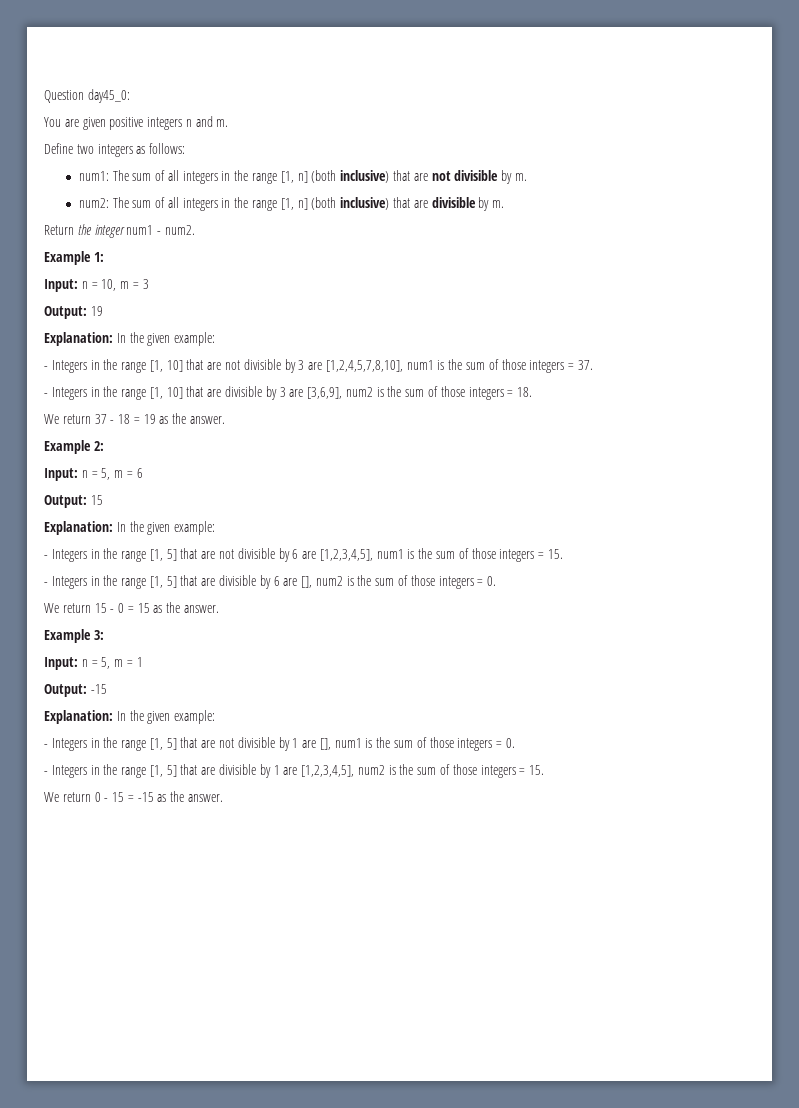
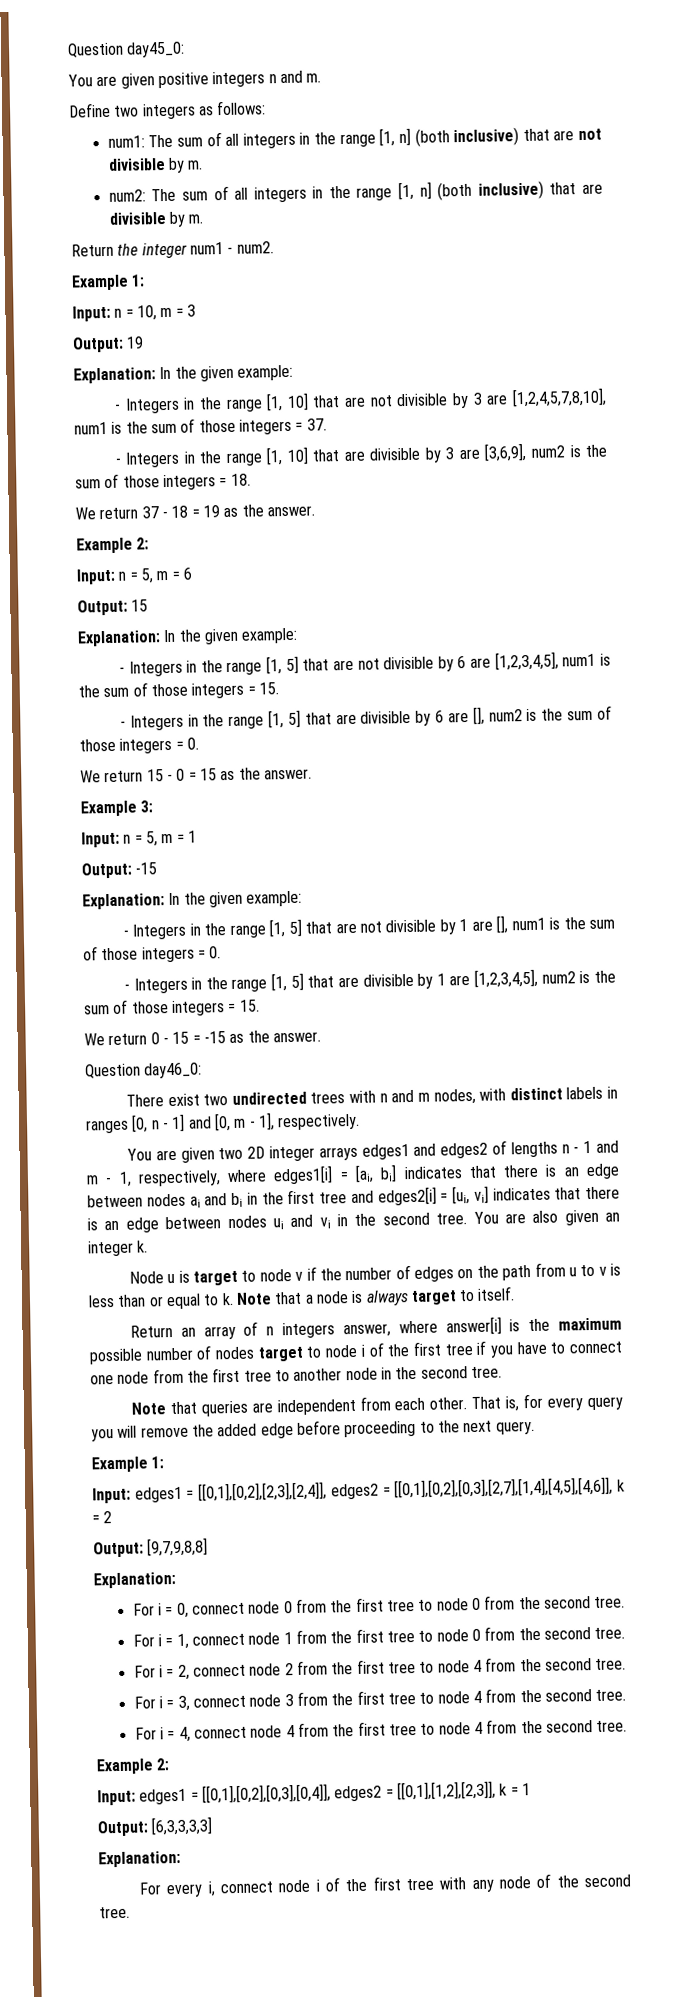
+ Question day46_0:
+ There exist two undirected trees with n and m nodes, with distinct labels in ranges [0, n - 1] and [0, m - 1], respectively.
+ You are given two 2D integer arrays edges1 and edges2 of lengths n - 1 and m - 1, respectively, where edges1[i] = [ai, bi] indicates that there is an edge between nodes ai and bi in the first tree and edges2[i] = [ui, vi] indicates that there is an edge between nodes ui and vi in the second tree. You are also given an integer k.
+ Node u is target to node v if the number of edges on the path from u to v is less than or equal to k. Note that a node is always target to itself.
+ Return an array of n integers answer, where answer[i] is the maximum possible number of nodes target to node i of the first tree if you have to connect one node from the first tree to another node in the second tree.
+ Note that queries are independent from each other. That is, for every query you will remove the added edge before proceeding to the next query.
+ Example 1:
+ Input: edges1 = [[0,1],[0,2],[2,3],[2,4]], edges2 = [[0,1],[0,2],[0,3],[2,7],[1,4],[4,5],[4,6]], k = 2
+ Output: [9,7,9,8,8]
+ Explanation:
+ For i = 0, connect node 0 from the first tree to node 0 from the second tree.
+ For i = 1, connect node 1 from the first tree to node 0 from the second tree.
+ For i = 2, connect node 2 from the first tree to node 4 from the second tree.
+ For i = 3, connect node 3 from the first tree to node 4 from the second tree.
+ For i = 4, connect node 4 from the first tree to node 4 from the second tree.
+ Example 2:
+ Input: edges1 = [[0,1],[0,2],[0,3],[0,4]], edges2 = [[0,1],[1,2],[2,3]], k = 1
+ Output: [6,3,3,3,3]
+ Explanation:
+ For every i, connect node i of the first tree with any node of the second tree.

